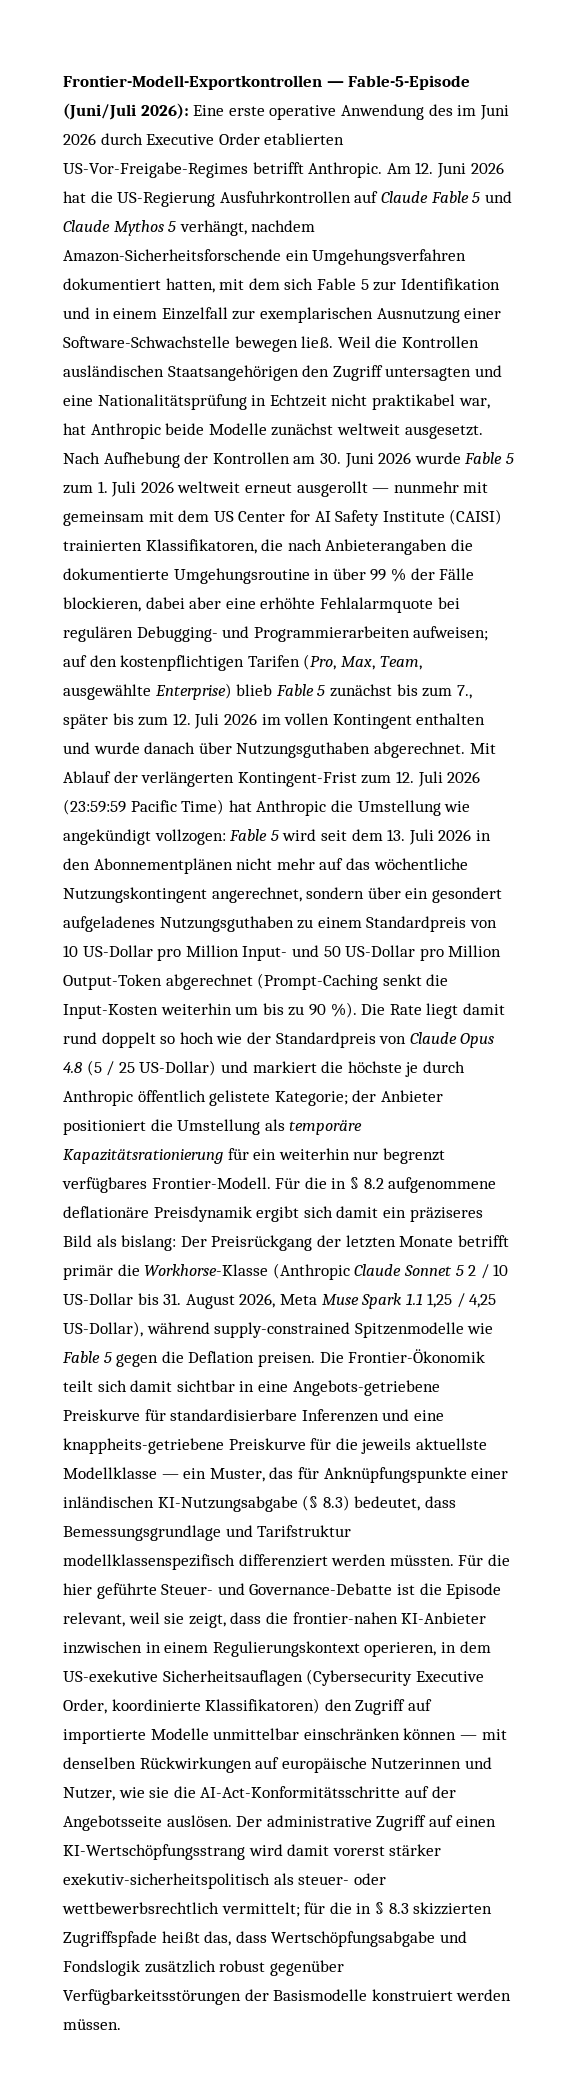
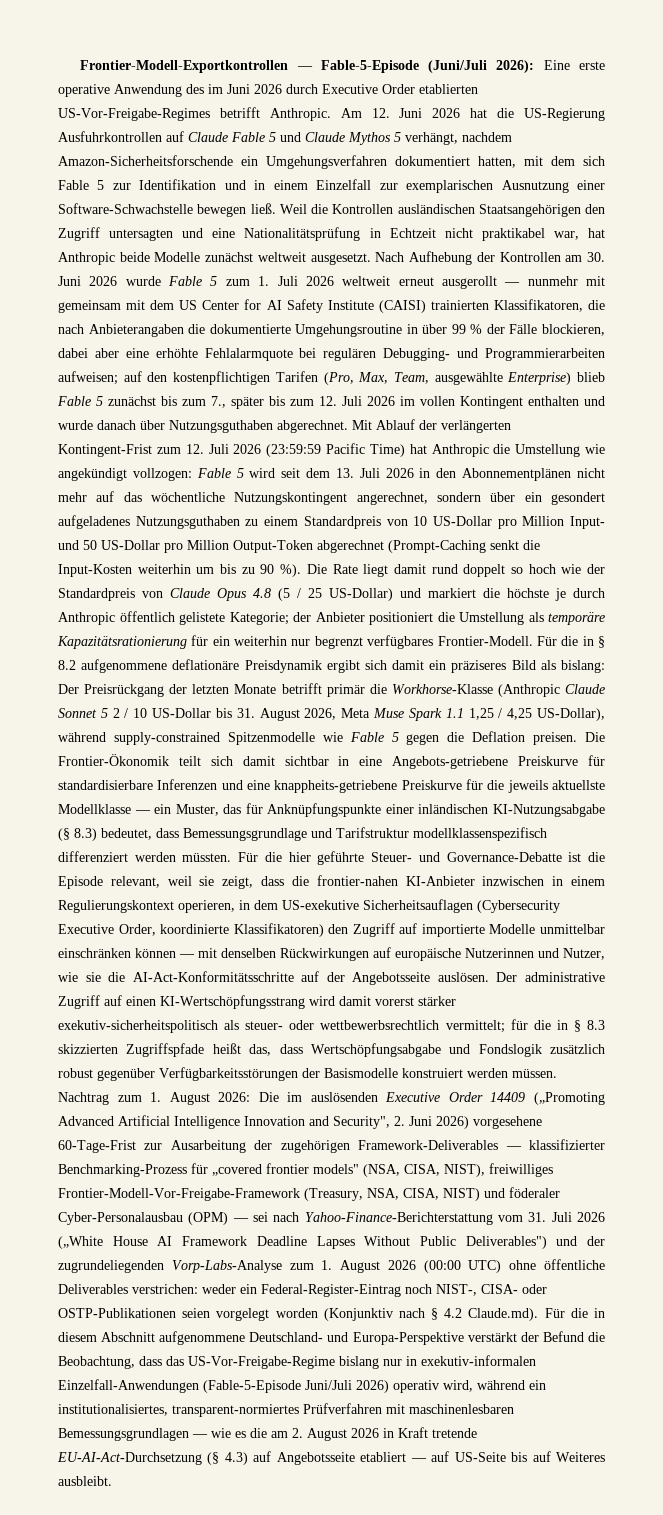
+ Nachtrag zum 1. August 2026: Die im auslösenden Executive Order 14409 („Promoting Advanced Artificial Intelligence Innovation and Security", 2. Juni 2026) vorgesehene 60-Tage-Frist zur Ausarbeitung der zugehörigen Framework-Deliverables — klassifizierter Benchmarking-Prozess für „covered frontier models" (NSA, CISA, NIST), freiwilliges Frontier-Modell-Vor-Freigabe-Framework (Treasury, NSA, CISA, NIST) und föderaler Cyber-Personalausbau (OPM) — sei nach Yahoo-Finance-Berichterstattung vom 31. Juli 2026 („White House AI Framework Deadline Lapses Without Public Deliverables") und der zugrundeliegenden Vorp-Labs-Analyse zum 1. August 2026 (00:00 UTC) ohne öffentliche Deliverables verstrichen: weder ein Federal-Register-Eintrag noch NIST-, CISA- oder OSTP-Publikationen seien vorgelegt worden (Konjunktiv nach § 4.2 Claude.md). Für die in diesem Abschnitt aufgenommene Deutschland- und Europa-Perspektive verstärkt der Befund die Beobachtung, dass das US-Vor-Freigabe-Regime bislang nur in exekutiv-informalen Einzelfall-Anwendungen (Fable-5-Episode Juni/Juli 2026) operativ wird, während ein institutionalisiertes, transparent-normiertes Prüfverfahren mit maschinenlesbaren Bemessungsgrundlagen — wie es die am 2. August 2026 in Kraft tretende EU-AI-Act-Durchsetzung (§ 4.3) auf Angebotsseite etabliert — auf US-Seite bis auf Weiteres ausbleibt.

